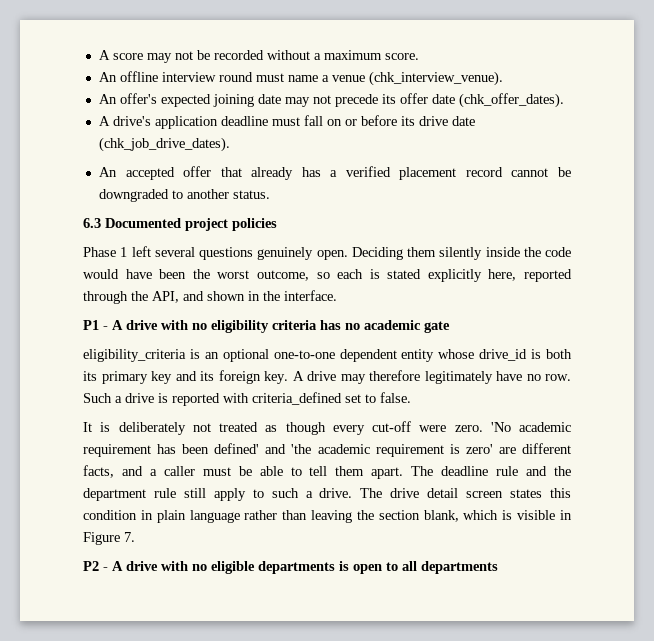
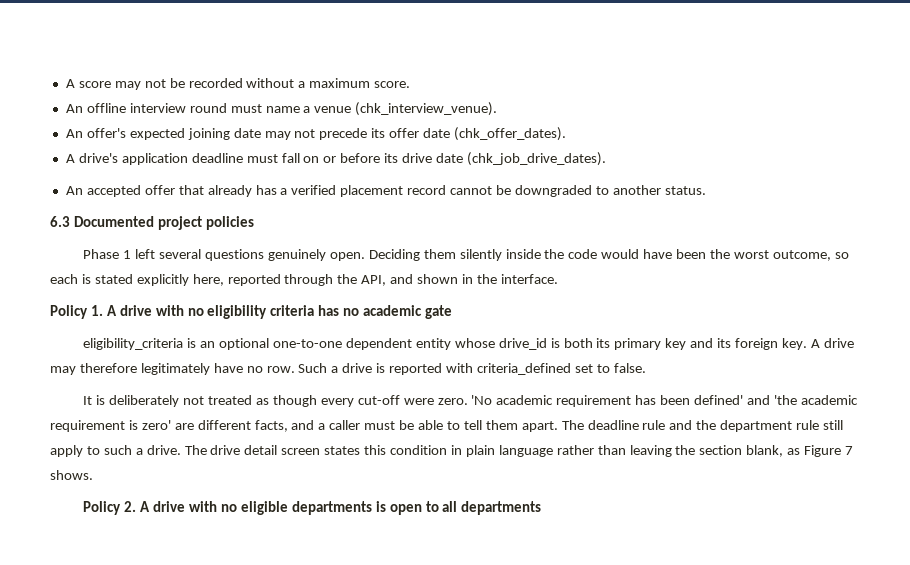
- P1 - A drive with no eligibility criteria has no academic gate
+ Policy 1. A drive with no eligibility criteria has no academic gate
- The drive detail screen states this condition in plain language rather than leaving the section blank, which is visible in Figure 7.
- P2 - A drive with no eligible departments is open to all departments
+ The drive detail screen states this condition in plain language rather than leaving the section blank, as Figure 7 shows.
+ Policy 2. A drive with no eligible departments is open to all departments

